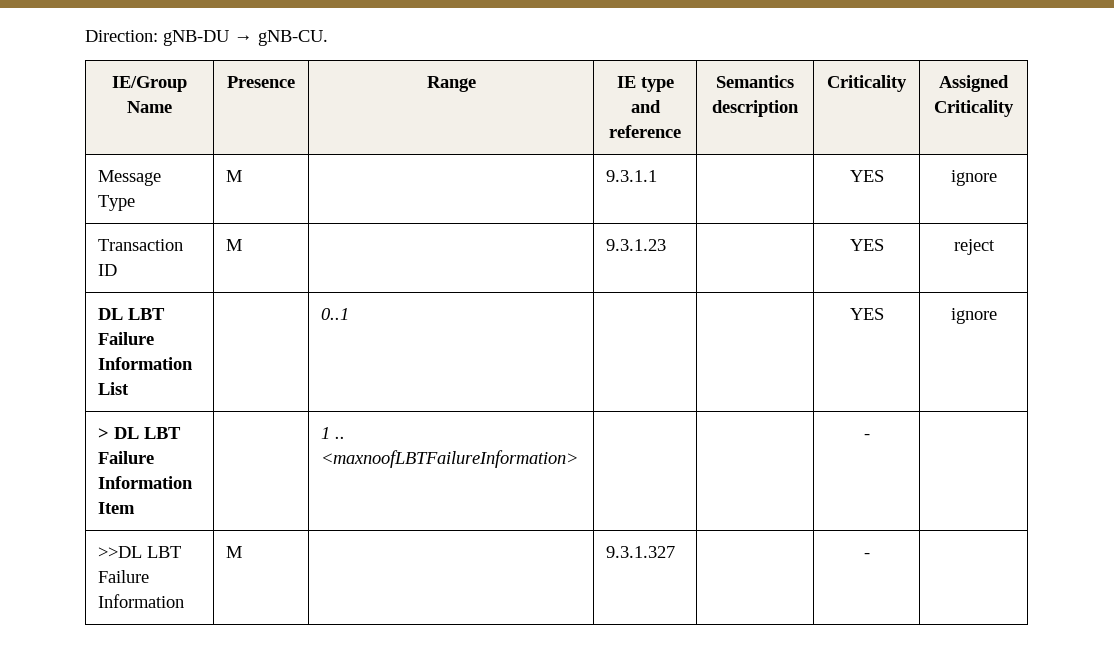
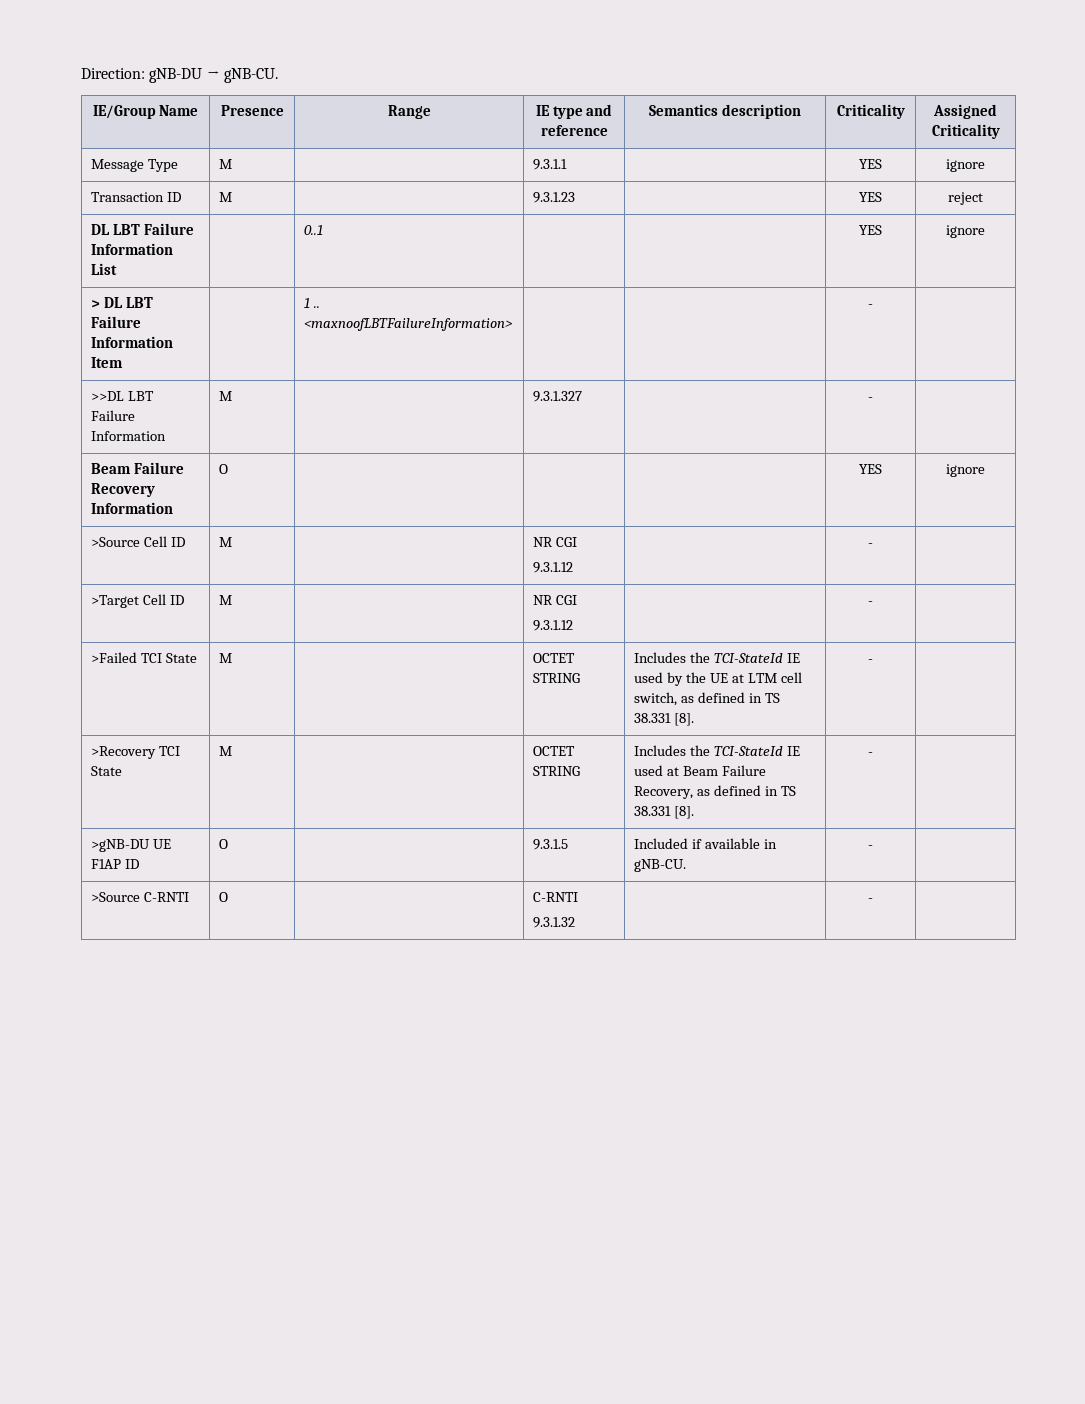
+ Beam Failure Recovery Information | O | | | | YES | ignore
+ >Source Cell ID | M | | NR CGI
+ 9.3.1.12 | | - |
+ >Target Cell ID | M | | NR CGI
+ 9.3.1.12 | | - |
+ >Failed TCI State | M | | OCTET STRING | Includes the TCI-StateId IE used by the UE at LTM cell switch, as defined in TS 38.331 [8]. | - |
+ >Recovery TCI State | M | | OCTET STRING | Includes the TCI-StateId IE used at Beam Failure Recovery, as defined in TS 38.331 [8]. | - |
+ >gNB-DU UE F1AP ID | O | | 9.3.1.5 | Included if available in gNB-CU. | - |
+ >Source C-RNTI | O | | C-RNTI
+ 9.3.1.32 | | - |

